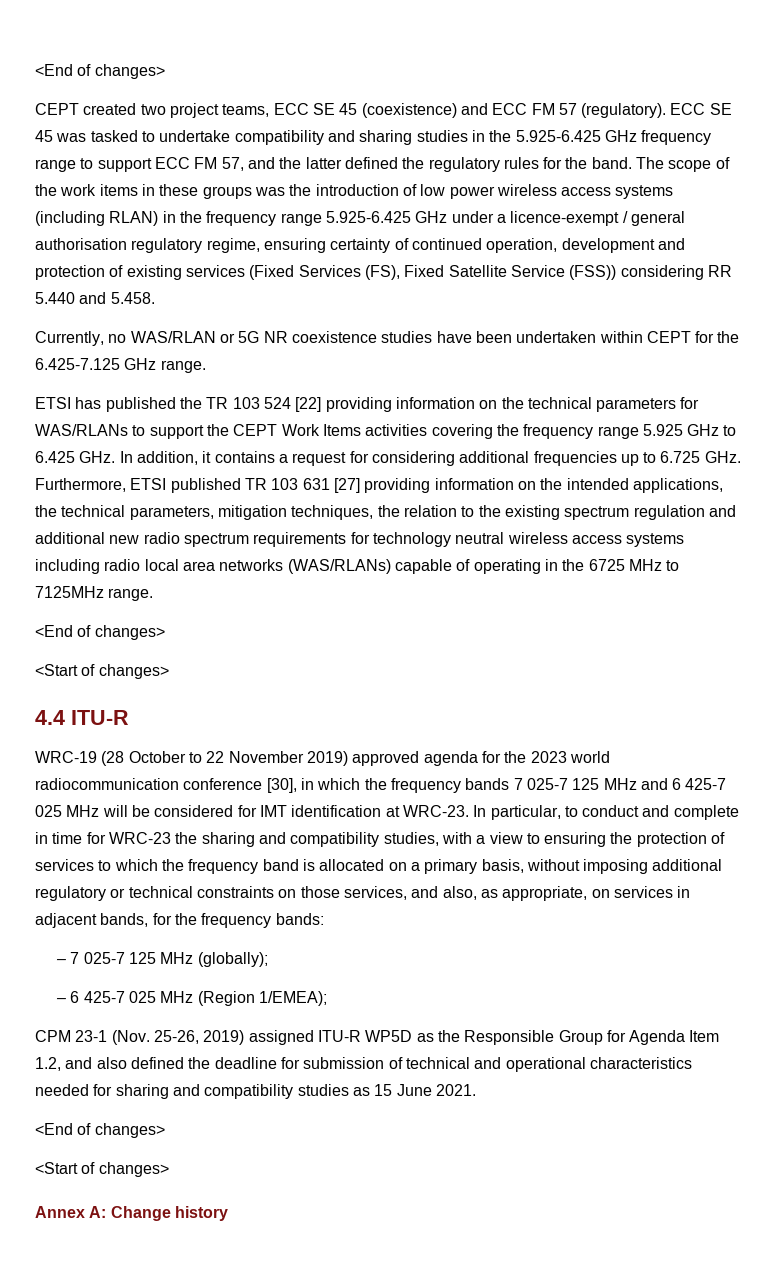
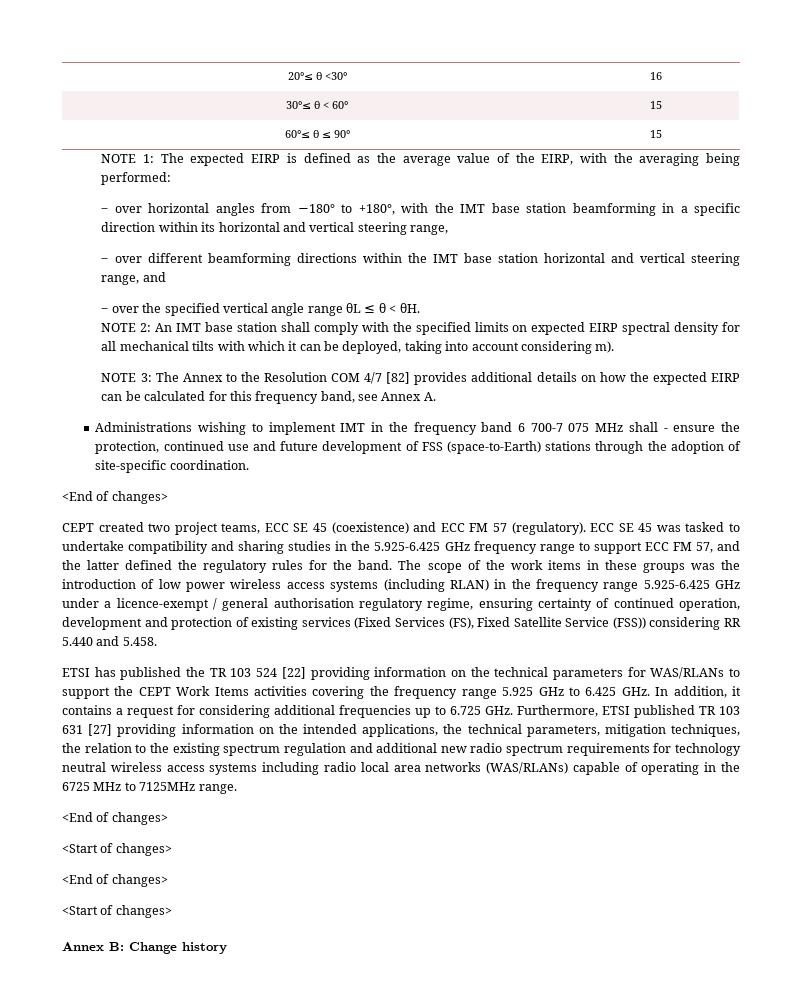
+ 20°≤ θ <30° | 16
+ 30°≤ θ < 60° | 15
+ 60°≤ θ ≤ 90° | 15
+ NOTE 1: The expected EIRP is defined as the average value of the EIRP, with the averaging being performed:
+ ‒ over horizontal angles from −180° to +180°, with the IMT base station beamforming in a specific direction within its horizontal and vertical steering range,
+ ‒ over different beamforming directions within the IMT base station horizontal and vertical steering range, and
+ ‒ over the specified vertical angle range θL ≤ θ < θH.
+ NOTE 2: An IMT base station shall comply with the specified limits on expected EIRP spectral density for all mechanical tilts with which it can be deployed, taking into account considering m).
+ NOTE 3: The Annex to the Resolution COM 4/7 [82] provides additional details on how the expected EIRP can be calculated for this frequency band, see Annex A.
+ Administrations wishing to implement IMT in the frequency band 6 700-7 075 MHz shall - ensure the protection, continued use and future development of FSS (space-to-Earth) stations through the adoption of site-specific coordination.
- Currently, no WAS/RLAN or 5G NR coexistence studies have been undertaken within CEPT for the 6.425-7.125 GHz range.
- 4.4 ITU-R
- WRC-19 (28 October to 22 November 2019) approved agenda for the 2023 world radiocommunication conference [30], in which the frequency bands 7 025-7 125 MHz and 6 425-7 025 MHz will be considered for IMT identification at WRC-23. In particular, to conduct and complete in time for WRC-23 the sharing and compatibility studies, with a view to ensuring the protection of services to which the frequency band is allocated on a primary basis, without imposing additional regulatory or technical constraints on those services, and also, as appropriate, on services in adjacent bands, for the frequency bands:
- – 7 025-7 125 MHz (globally);
- – 6 425-7 025 MHz (Region 1/EMEA);
- CPM 23-1 (Nov. 25-26, 2019) assigned ITU-R WP5D as the Responsible Group for Agenda Item 1.2, and also defined the deadline for submission of technical and operational characteristics needed for sharing and compatibility studies as 15 June 2021.
- Annex A: Change history
+ Annex B: Change history

